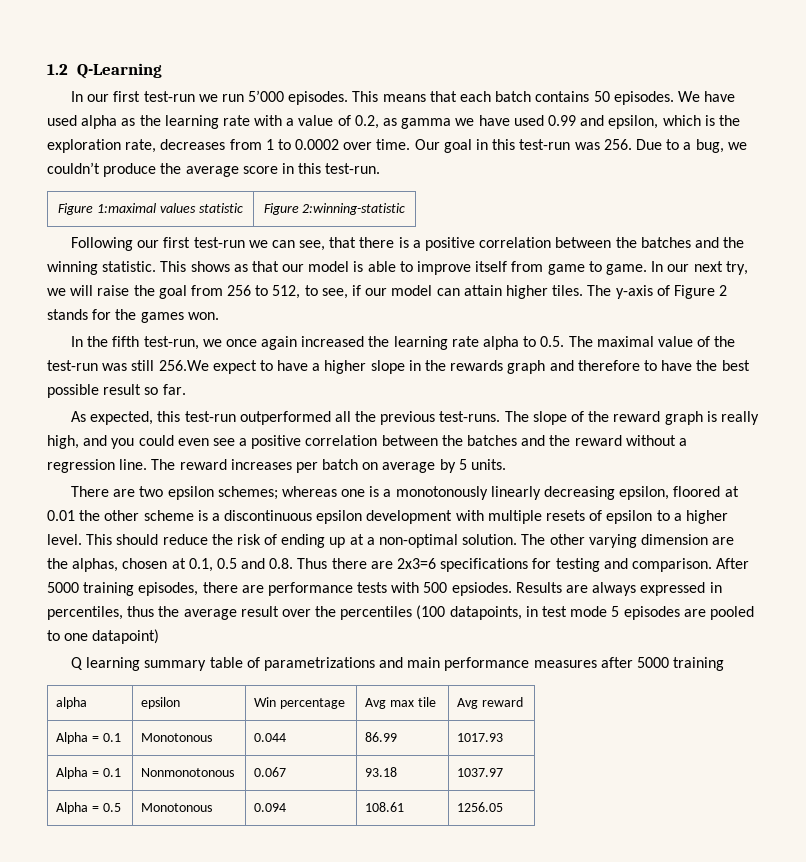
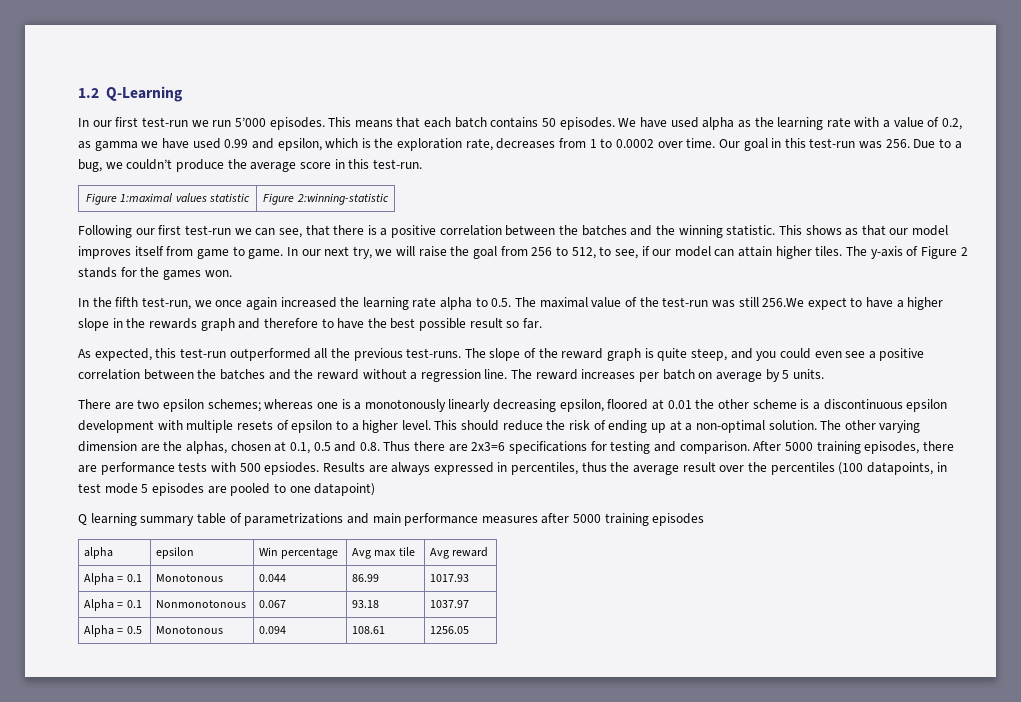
- This shows as that our model is able to improve itself from game to game.
+ This shows as that our model improves itself from game to game.
- The slope of the reward graph is really high, and you could even see a positive correlation between the batches and the reward without a regression line.
+ The slope of the reward graph is quite steep, and you could even see a positive correlation between the batches and the reward without a regression line.
- Q learning summary table of parametrizations and main performance measures after 5000 training
+ Q learning summary table of parametrizations and main performance measures after 5000 training episodes

